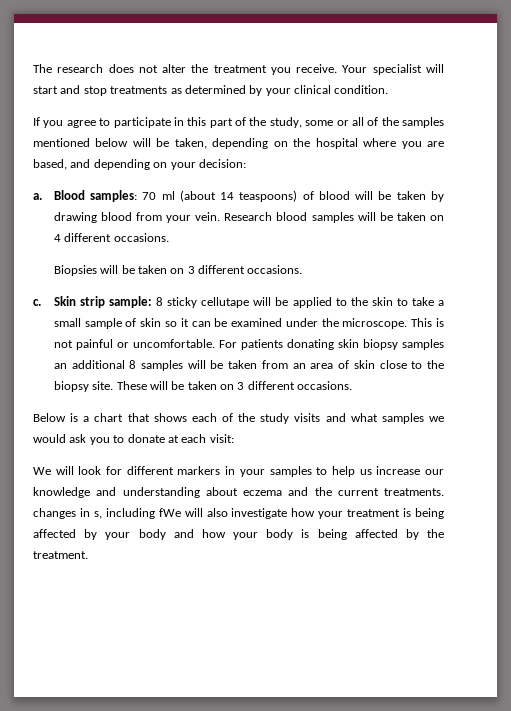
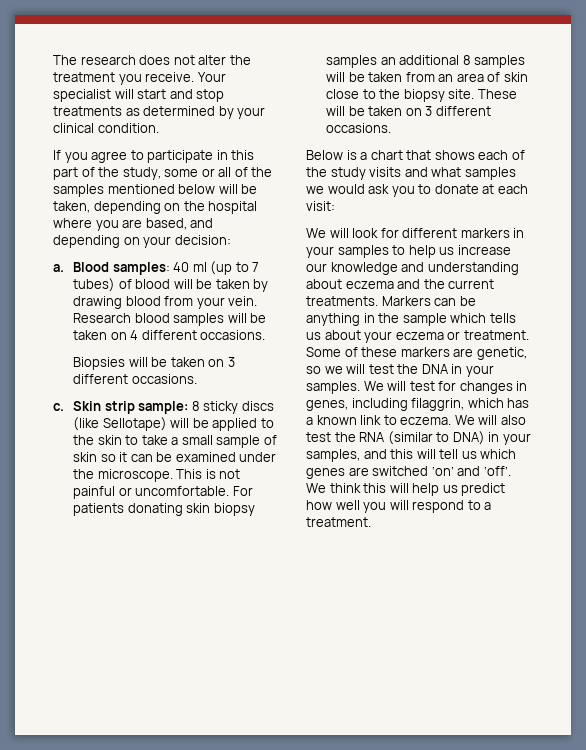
- Blood samples: 70 ml (about 14 teaspoons) of blood will be taken by drawing blood from your vein.
+ Blood samples: 40 ml (up to 7 tubes) of blood will be taken by drawing blood from your vein.
- Skin strip sample: 8 sticky cellutape will be applied to the skin to take a small sample of skin so it can be examined under the microscope.
+ Skin strip sample: 8 sticky discs (like Sellotape) will be applied to the skin to take a small sample of skin so it can be examined under the microscope.
- We will look for different markers in your samples to help us increase our knowledge and understanding about eczema and the current treatments. changes in s, including fWe will also investigate how your treatment is being affected by your body and how your body is being affected by the treatment.
+ We will look for different markers in your samples to help us increase our knowledge and understanding about eczema and the current treatments. Markers can be anything in the sample which tells us about your eczema or treatment. Some of these markers are genetic, so we will test the DNA in your samples. We will test for changes in genes, including filaggrin, which has a known link to eczema. We will also test the RNA (similar to DNA) in your samples, and this will tell us which genes are switched ‘on’ and ‘off’. We think this will help us predict how well you will respond to a treatment.

